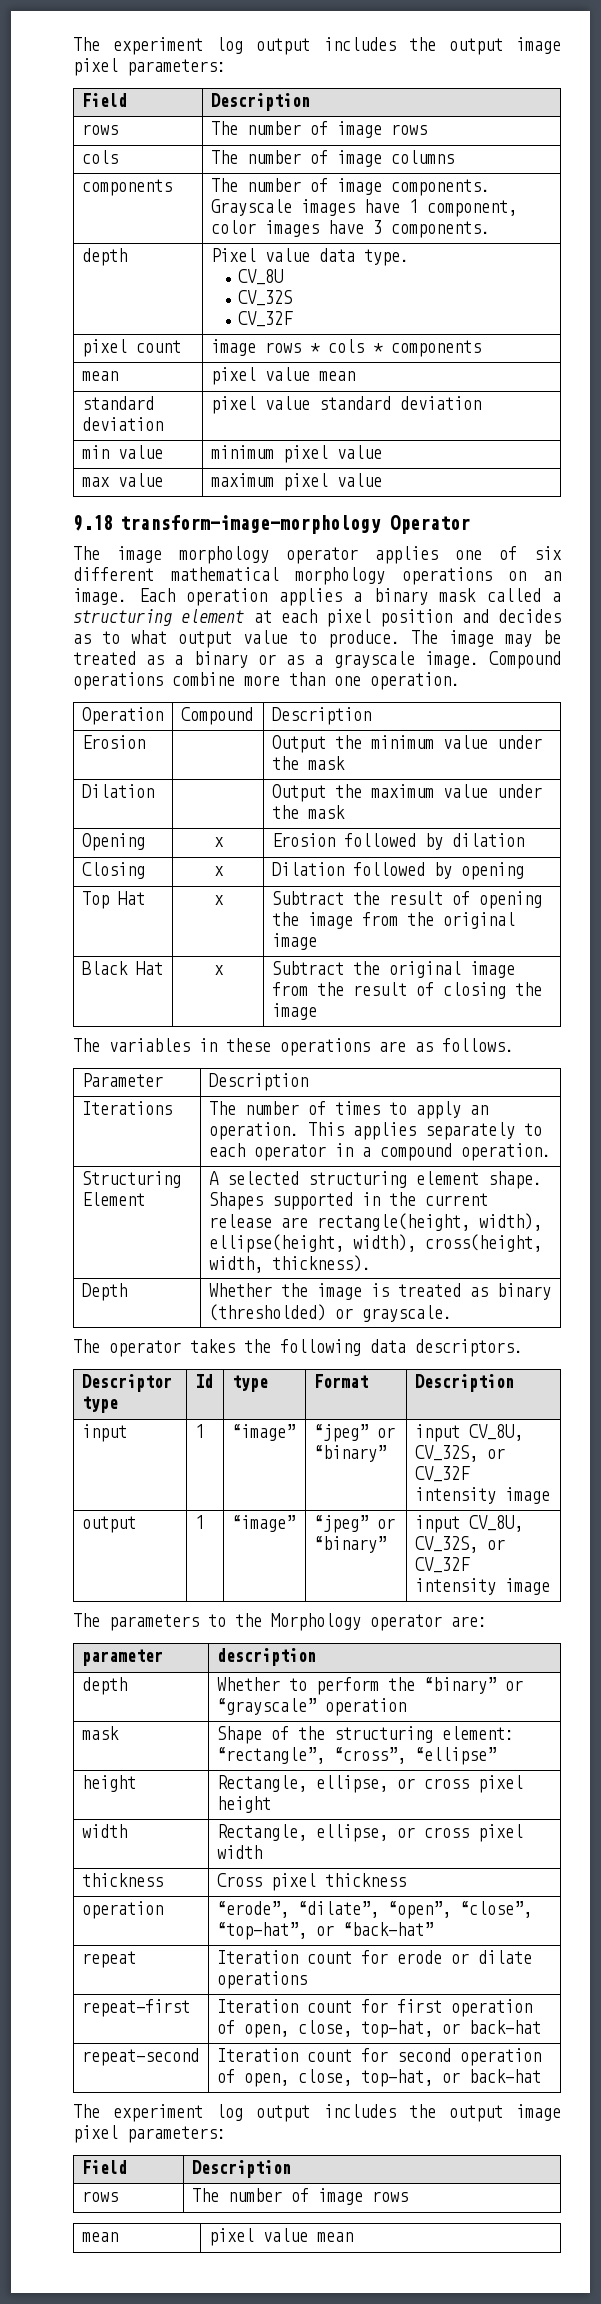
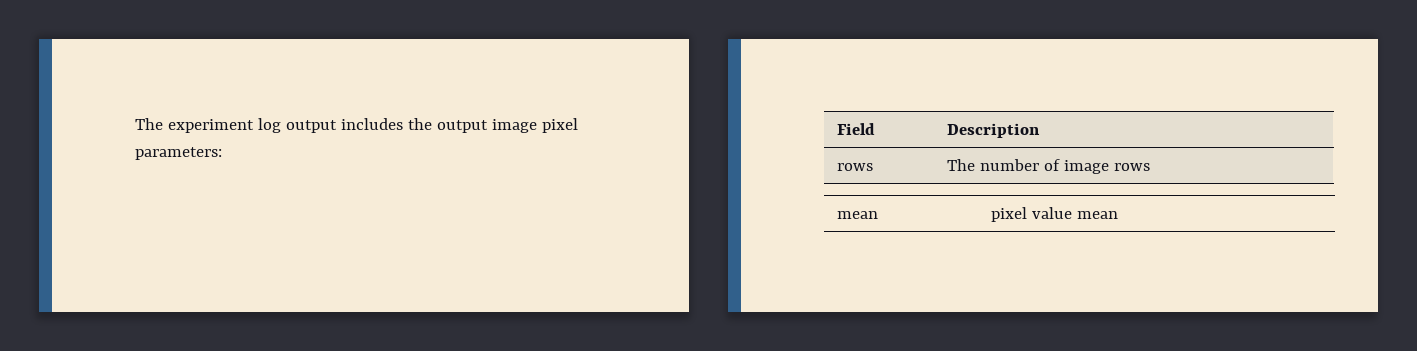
- cols | The number of image columns
- components | The number of image components. Grayscale images have 1 component, color images have 3 components.
- depth | Pixel value data type.
- CV_8U
- CV_32S
- CV_32F
- pixel count | image rows * cols * components
- mean | pixel value mean
- standard deviation | pixel value standard deviation
- min value | minimum pixel value
- max value | maximum pixel value
- 9.18 transform-image-morphology Operator
- The image morphology operator applies one of six different mathematical morphology operations on an image. Each operation applies a binary mask called a structuring element at each pixel position and decides as to what output value to produce. The image may be treated as a binary or as a grayscale image. Compound operations combine more than one operation.
- Operation | Compound | Description
- Erosion | | Output the minimum value under the mask
- Dilation | | Output the maximum value under the mask
- Opening | x | Erosion followed by dilation
- Closing | x | Dilation followed by opening
- Top Hat | x | Subtract the result of opening the image from the original image
- Black Hat | x | Subtract the original image from the result of closing the image
- The variables in these operations are as follows.
- Parameter | Description
- Iterations | The number of times to apply an operation. This applies separately to each operator in a compound operation.
- Structuring Element | A selected structuring element shape. Shapes supported in the current release are rectangle(height, width), ellipse(height, width), cross(height, width, thickness).
- Depth | Whether the image is treated as binary (thresholded) or grayscale.
- The operator takes the following data descriptors.
- Descriptor type | Id | type | Format | Description
- input | 1 | “image” | “jpeg” or “binary” | input CV_8U, CV_32S, or CV_32F intensity image
- output | 1 | “image” | “jpeg” or “binary” | input CV_8U, CV_32S, or CV_32F intensity image
- The parameters to the Morphology operator are:
- parameter | description
- depth | Whether to perform the “binary” or “grayscale” operation
- mask | Shape of the structuring element: “rectangle”, “cross”, “ellipse”
- height | Rectangle, ellipse, or cross pixel height
- width | Rectangle, ellipse, or cross pixel width
- thickness | Cross pixel thickness
- operation | “erode”, “dilate”, “open”, “close”, “top-hat”, or “back-hat”
- repeat | Iteration count for erode or dilate operations
- repeat-first | Iteration count for first operation of open, close, top-hat, or back-hat
- repeat-second | Iteration count for second operation of open, close, top-hat, or back-hat
- The experiment log output includes the output image pixel parameters:
- Field | Description
- rows | The number of image rows

